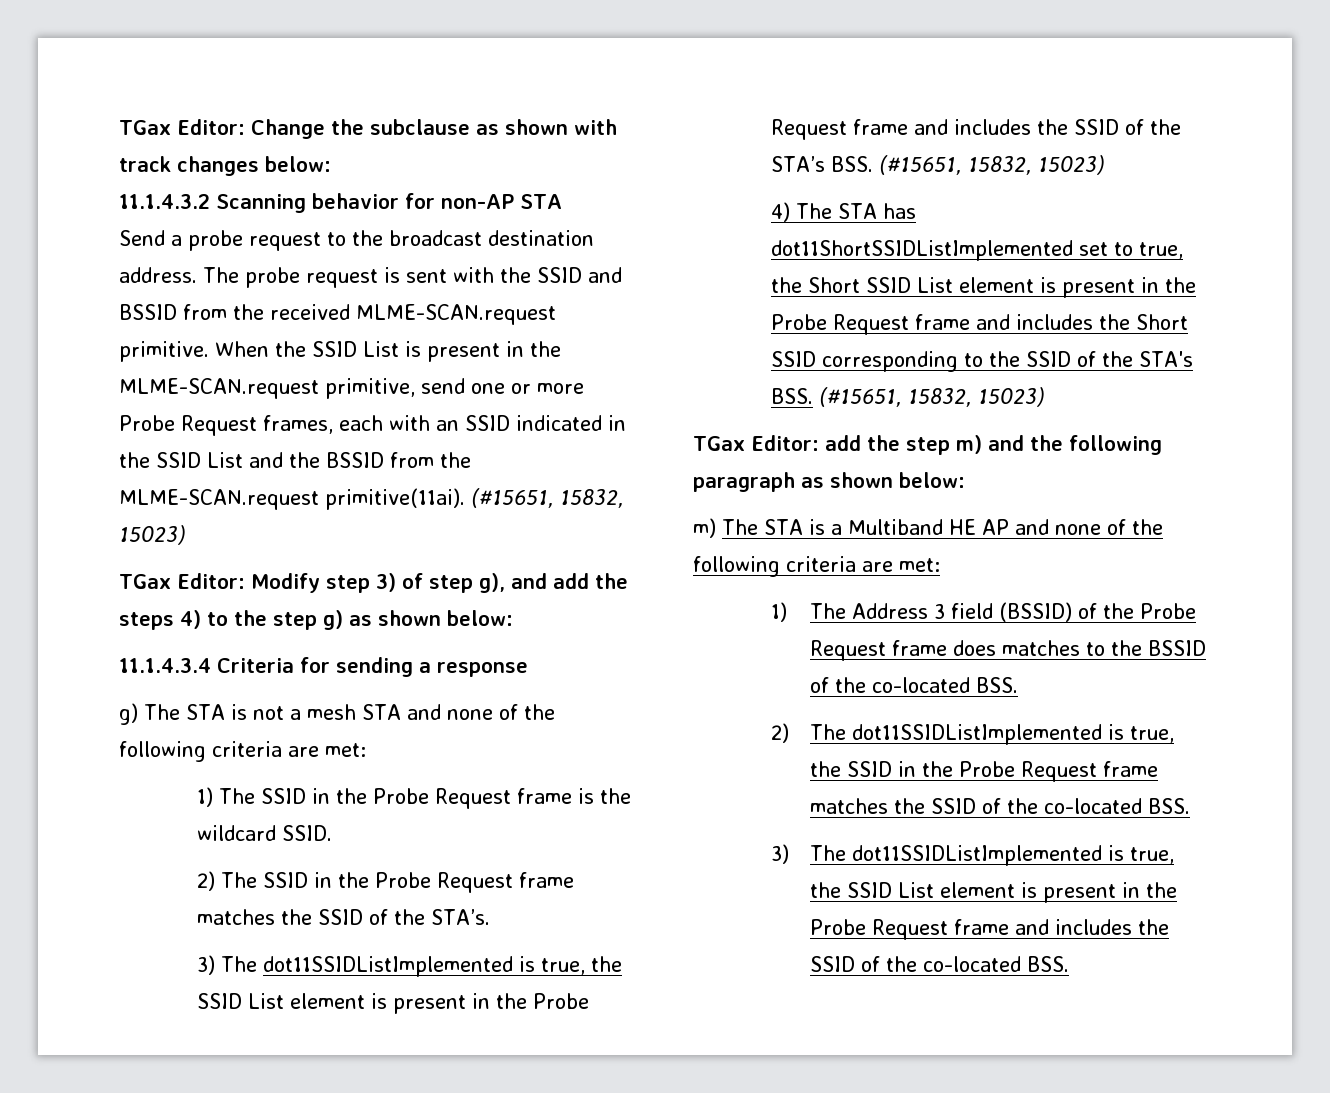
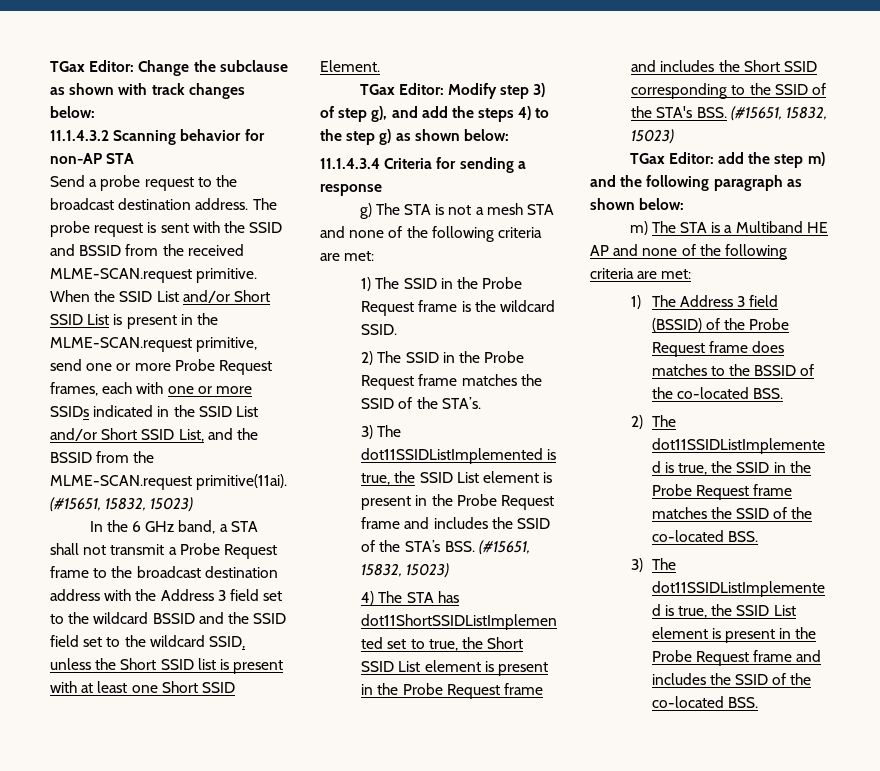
- When the SSID List is present in the MLME-SCAN.request primitive, send one or more Probe Request frames, each with an SSID indicated in the SSID List and the BSSID from the MLME-SCAN.request primitive(11ai).
+ When the SSID List and/or Short SSID List is present in the MLME-SCAN.request primitive, send one or more Probe Request frames, each with one or more SSIDs indicated in the SSID List and/or Short SSID List, and the BSSID from the MLME-SCAN.request primitive(11ai).
+ In the 6 GHz band, a STA shall not transmit a Probe Request frame to the broadcast destination address with the Address 3 field set to the wildcard BSSID and the SSID field set to the wildcard SSID, unless the Short SSID list is present with at least one Short SSID Element.

